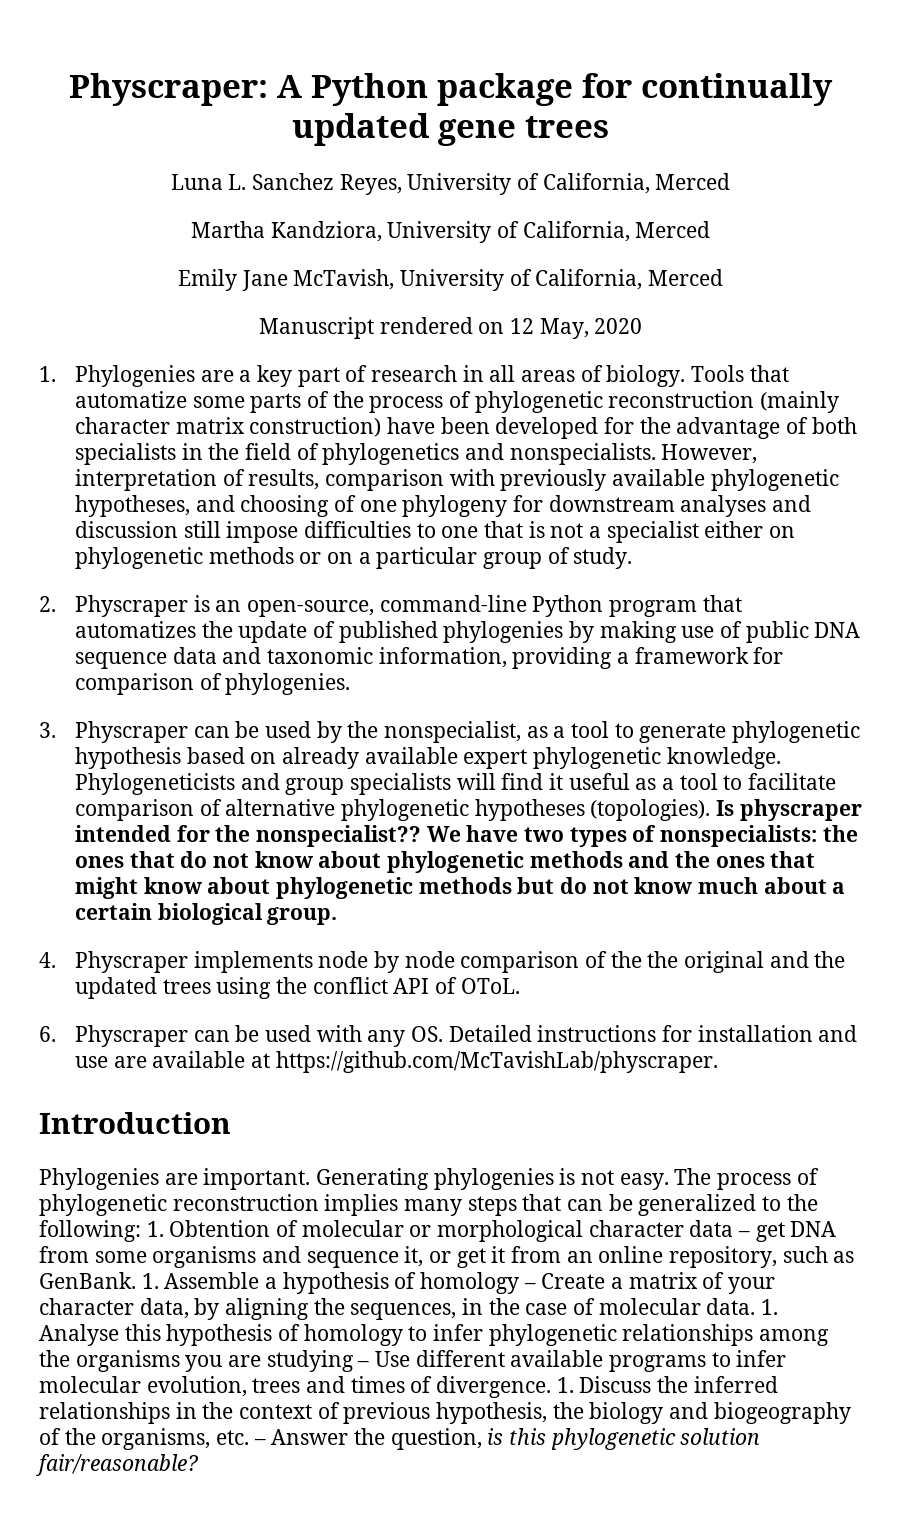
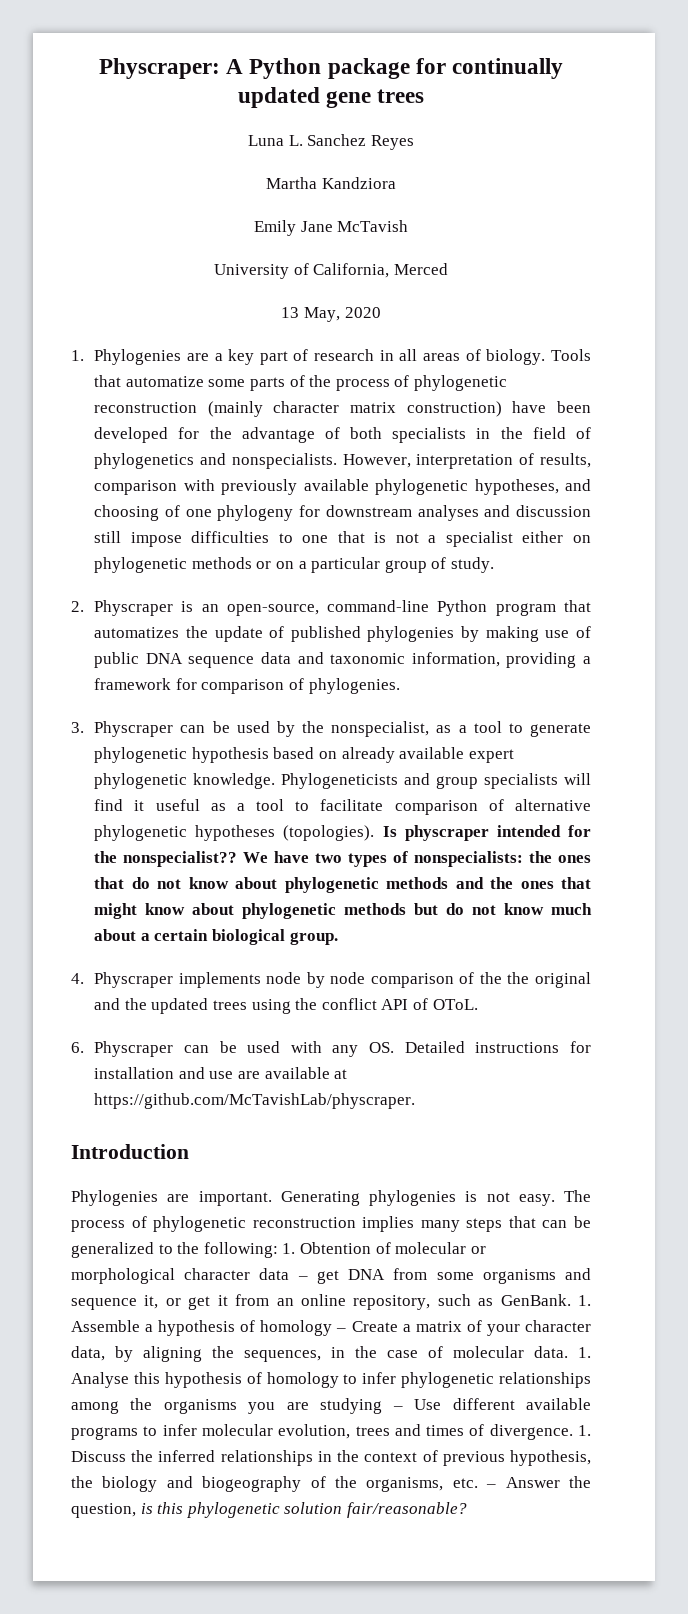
- Luna L. Sanchez Reyes, University of California, Merced
- Martha Kandziora, University of California, Merced
- Emily Jane McTavish, University of California, Merced
- Manuscript rendered on 12 May, 2020
+ Luna L. Sanchez Reyes
+ Martha Kandziora
+ Emily Jane McTavish
+ University of California, Merced
+ 13 May, 2020

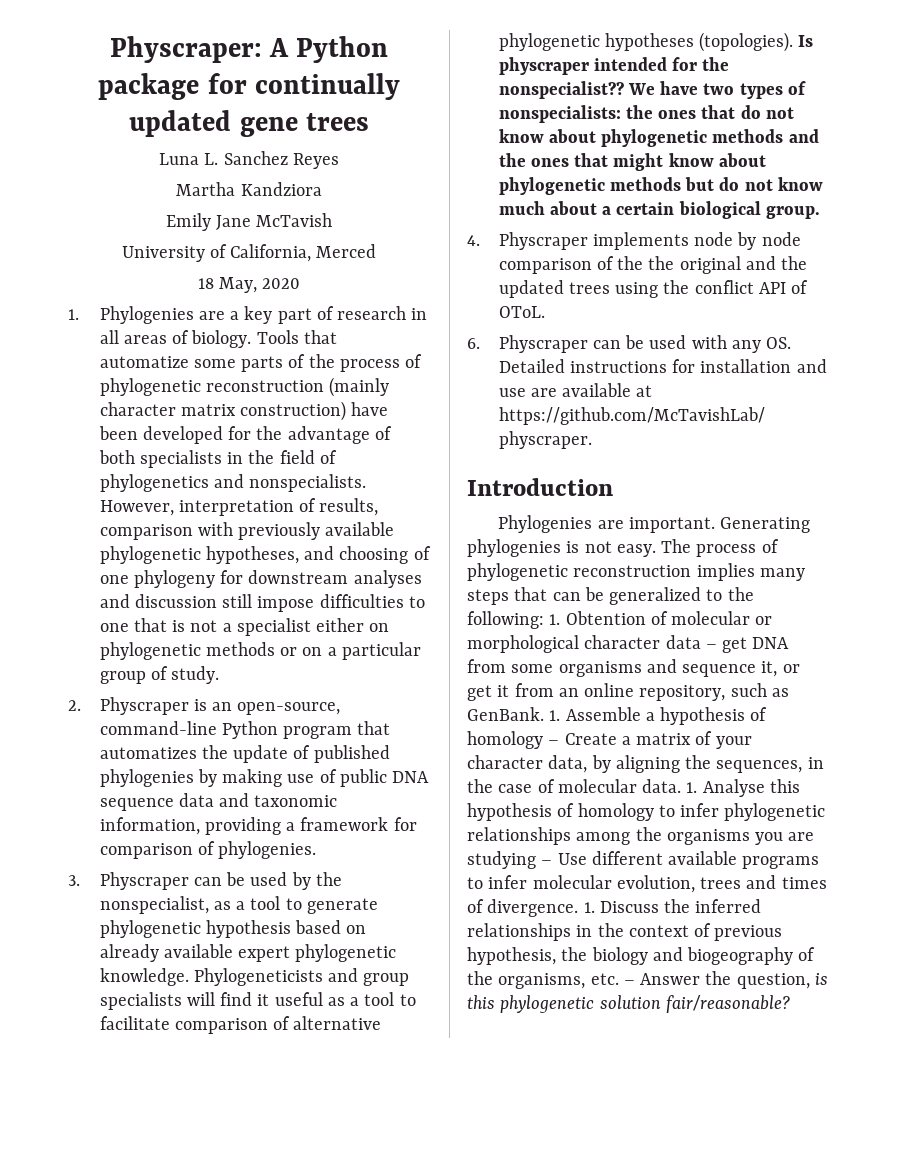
- 13 May, 2020
+ 18 May, 2020

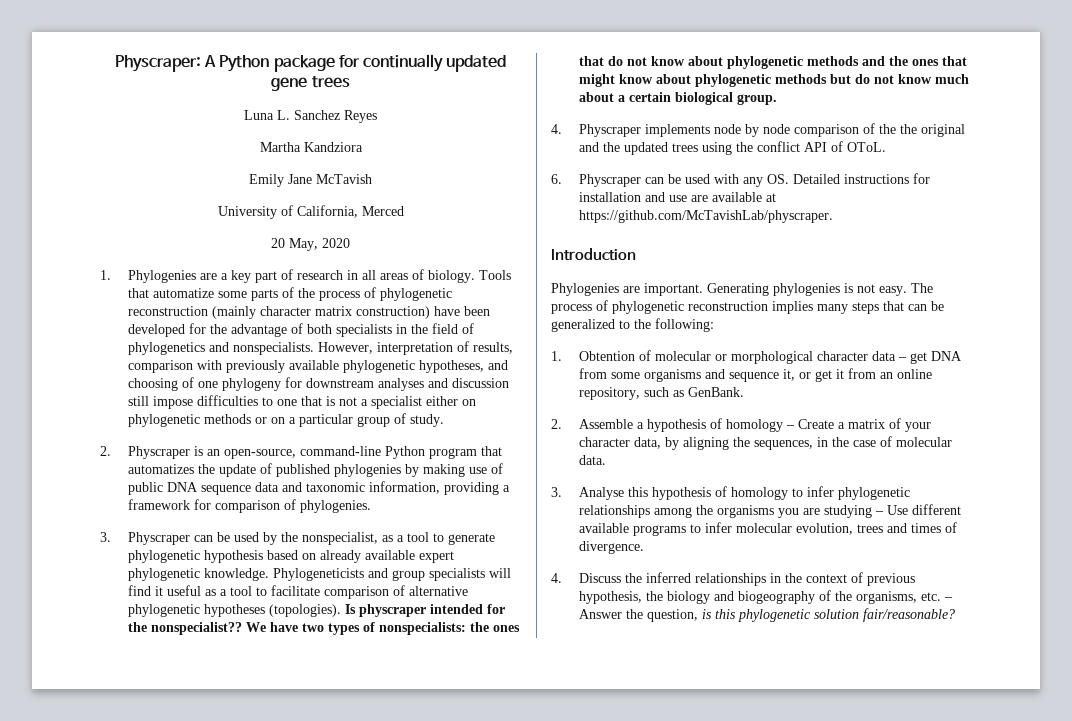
- 18 May, 2020
+ 20 May, 2020
- The process of phylogenetic reconstruction implies many steps that can be generalized to the following: 1. Obtention of molecular or morphological character data – get DNA from some organisms and sequence it, or get it from an online repository, such as GenBank. 1. Assemble a hypothesis of homology – Create a matrix of your character data, by aligning the sequences, in the case of molecular data. 1. Analyse this hypothesis of homology to infer phylogenetic relationships among the organisms you are studying – Use different available programs to infer molecular evolution, trees and times of divergence. 1. Discuss the inferred relationships in the context of previous hypothesis, the biology and biogeography of the organisms, etc. – Answer the question, is this phylogenetic solution fair/reasonable?
+ The process of phylogenetic reconstruction implies many steps that can be generalized to the following:
+ 1. Obtention of molecular or morphological character data – get DNA from some organisms and sequence it, or get it from an online repository, such as GenBank.
+ 2. Assemble a hypothesis of homology – Create a matrix of your character data, by aligning the sequences, in the case of molecular data.
+ 3. Analyse this hypothesis of homology to infer phylogenetic relationships among the organisms you are studying – Use different available programs to infer molecular evolution, trees and times of divergence.
+ 4. Discuss the inferred relationships in the context of previous hypothesis, the biology and biogeography of the organisms, etc. – Answer the question, is this phylogenetic solution fair/reasonable?

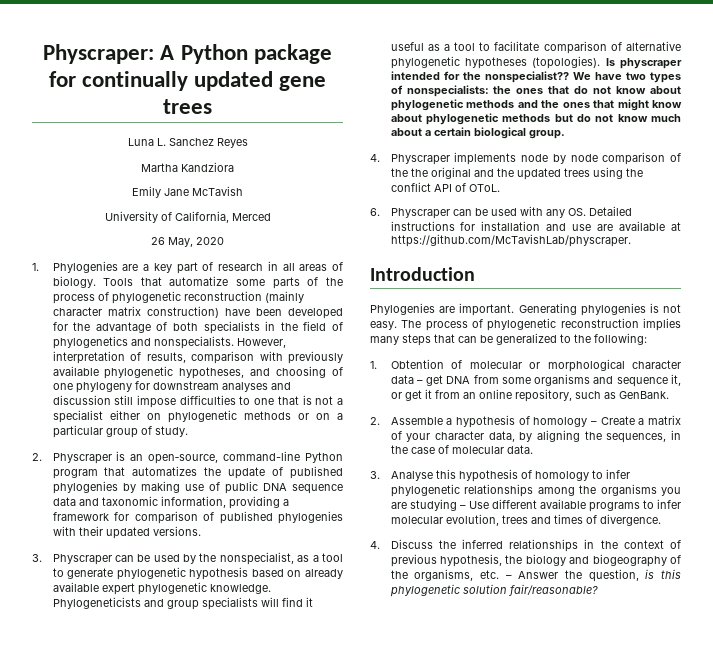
- 20 May, 2020
+ 26 May, 2020
- 2. Physcraper is an open‐source, command-line Python program that automatizes the update of published phylogenies by making use of public DNA sequence data and taxonomic information, providing a framework for comparison of phylogenies.
+ 2. Physcraper is an open‐source, command-line Python program that automatizes the update of published phylogenies by making use of public DNA sequence data and taxonomic information, providing a framework for comparison of published phylogenies with their updated versions.

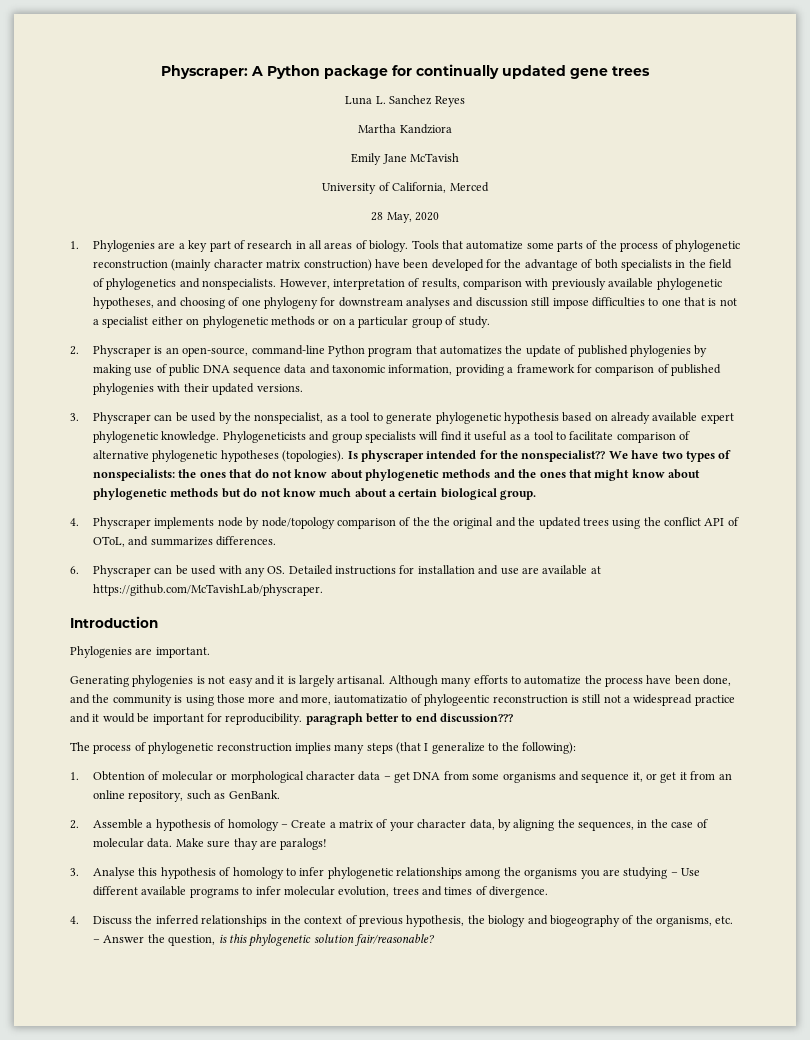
- 26 May, 2020
+ 28 May, 2020
- 4. Physcraper implements node by node comparison of the the original and the updated trees using the conflict API of OToL.
+ 4. Physcraper implements node by node/topology comparison of the the original and the updated trees using the conflict API of OToL, and summarizes differences.
- Phylogenies are important. Generating phylogenies is not easy. The process of phylogenetic reconstruction implies many steps that can be generalized to the following:
+ Phylogenies are important.
+ Generating phylogenies is not easy and it is largely artisanal. Although many efforts to automatize the process have been done, and the community is using those more and more, iautomatizatio of phylogeentic reconstruction is still not a widespread practice and it would be important for reproducibility. paragraph better to end discussion???
+ The process of phylogenetic reconstruction implies many steps (that I generalize to the following):
+ Make sure thay are paralogs!

